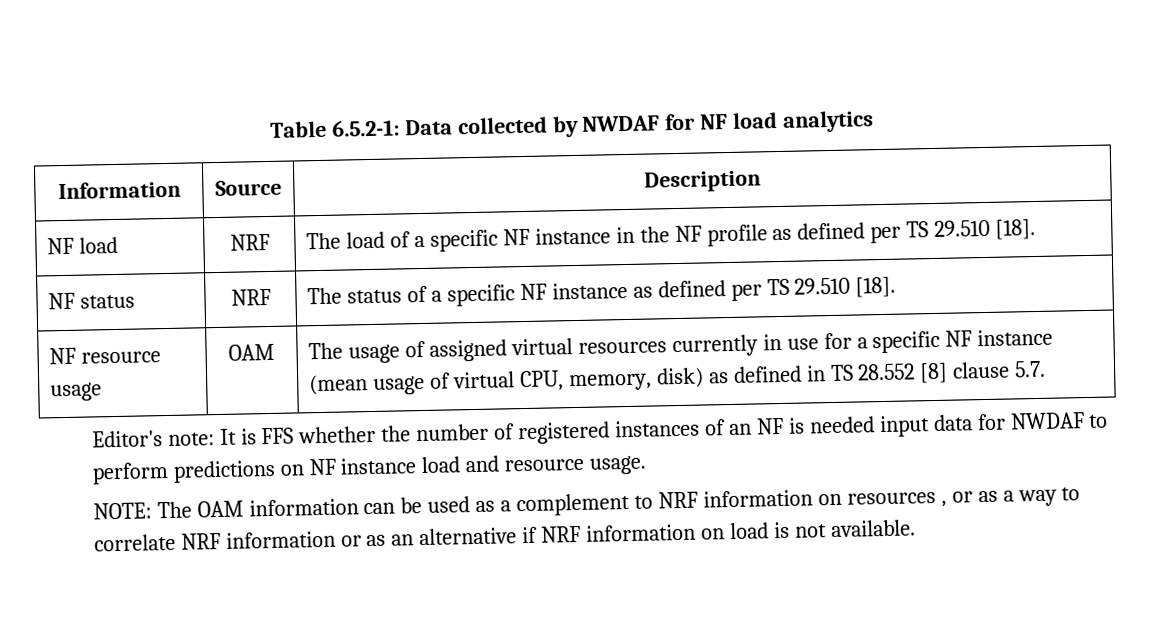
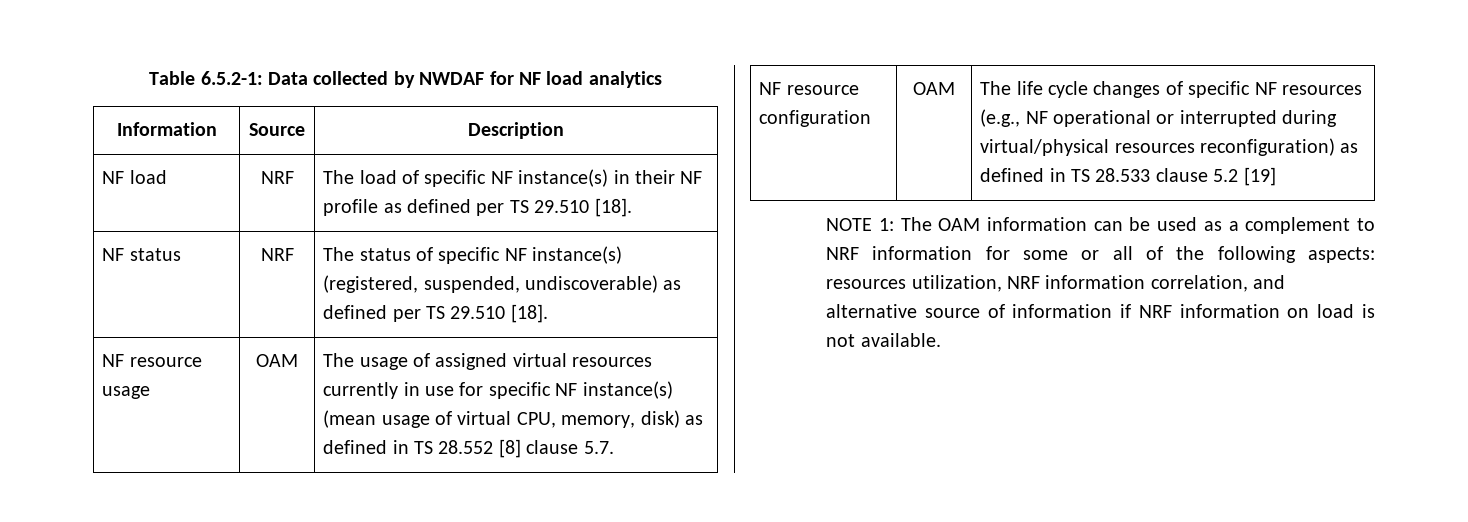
- NF load | NRF | The load of a specific NF instance in the NF profile as defined per TS 29.510 [18].
+ NF load | NRF | The load of specific NF instance(s) in their NF profile as defined per TS 29.510 [18].
- NF status | NRF | The status of a specific NF instance as defined per TS 29.510 [18].
+ NF status | NRF | The status of specific NF instance(s) (registered, suspended, undiscoverable) as defined per TS 29.510 [18].
- NF resource usage | OAM | The usage of assigned virtual resources currently in use for a specific NF instance (mean usage of virtual CPU, memory, disk) as defined in TS 28.552 [8] clause 5.7.
+ NF resource usage | OAM | The usage of assigned virtual resources currently in use for specific NF instance(s) (mean usage of virtual CPU, memory, disk) as defined in TS 28.552 [8] clause 5.7.
- Editor's note: It is FFS whether the number of registered instances of an NF is needed input data for NWDAF to perform predictions on NF instance load and resource usage.
- NOTE: The OAM information can be used as a complement to NRF information on resources , or as a way to correlate NRF information or as an alternative if NRF information on load is not available.
+ NF resource configuration | OAM | The life cycle changes of specific NF resources (e.g., NF operational or interrupted during virtual/physical resources reconfiguration) as defined in TS 28.533 clause 5.2 [19]
+ NOTE 1: The OAM information can be used as a complement to NRF information for some or all of the following aspects: resources utilization, NRF information correlation, and alternative source of information if NRF information on load is not available.

